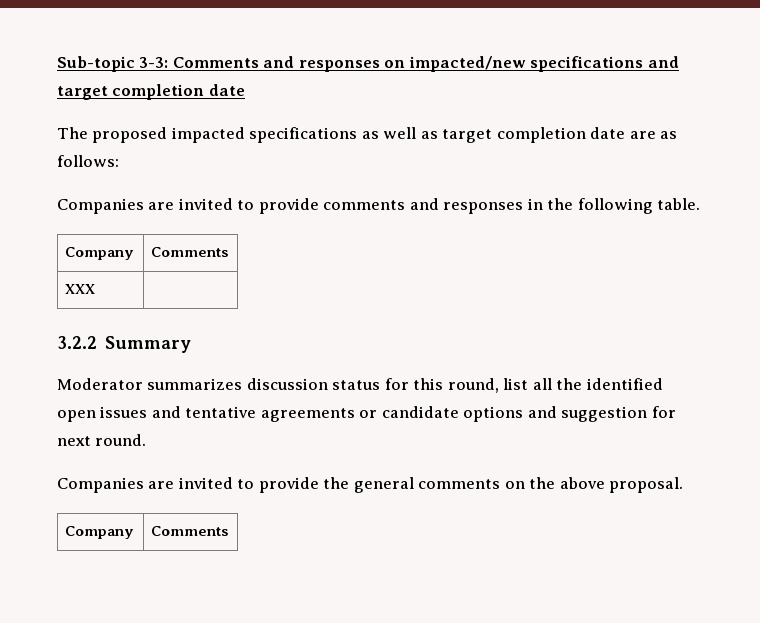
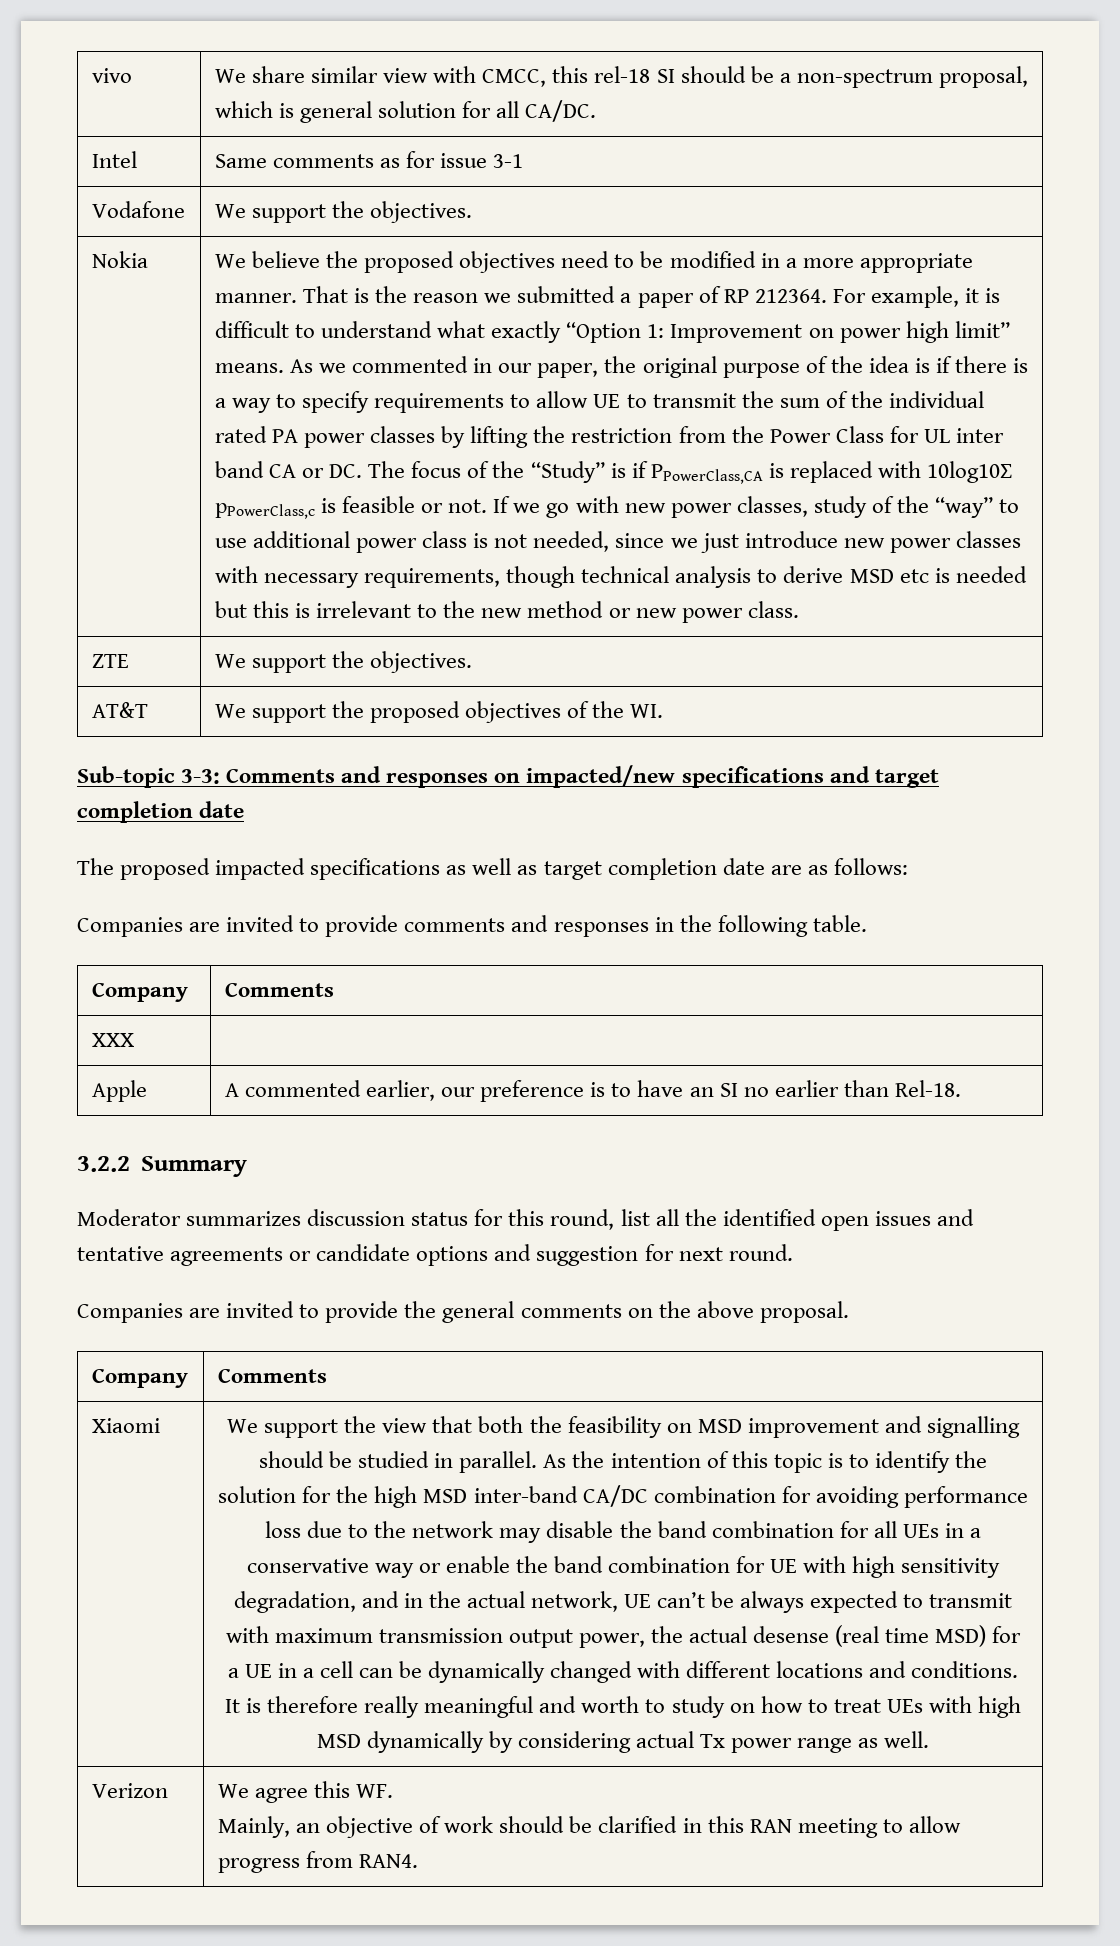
+ vivo | We share similar view with CMCC, this rel-18 SI should be a non-spectrum proposal, which is general solution for all CA/DC.
+ Intel | Same comments as for issue 3-1
+ Vodafone | We support the objectives.
+ Nokia | We believe the proposed objectives need to be modified in a more appropriate manner. That is the reason we submitted a paper of RP 212364. For example, it is difficult to understand what exactly “Option 1: Improvement on power high limit” means. As we commented in our paper, the original purpose of the idea is if there is a way to specify requirements to allow UE to transmit the sum of the individual rated PA power classes by lifting the restriction from the Power Class for UL inter band CA or DC. The focus of the “Study” is if PPowerClass,CA is replaced with 10log10∑ pPowerClass,c is feasible or not. If we go with new power classes, study of the “way” to use additional power class is not needed, since we just introduce new power classes with necessary requirements, though technical analysis to derive MSD etc is needed but this is irrelevant to the new method or new power class.
+ ZTE | We support the objectives.
+ AT&T | We support the proposed objectives of the WI.
+ Apple | A commented earlier, our preference is to have an SI no earlier than Rel-18.
+ Xiaomi | We support the view that both the feasibility on MSD improvement and signalling should be studied in parallel. As the intention of this topic is to identify the solution for the high MSD inter-band CA/DC combination for avoiding performance loss due to the network may disable the band combination for all UEs in a conservative way or enable the band combination for UE with high sensitivity degradation, and in the actual network, UE can’t be always expected to transmit with maximum transmission output power, the actual desense (real time MSD) for a UE in a cell can be dynamically changed with different locations and conditions. It is therefore really meaningful and worth to study on how to treat UEs with high MSD dynamically by considering actual Tx power range as well.
+ Verizon | We agree this WF.
+ Mainly, an objective of work should be clarified in this RAN meeting to allow progress from RAN4.

